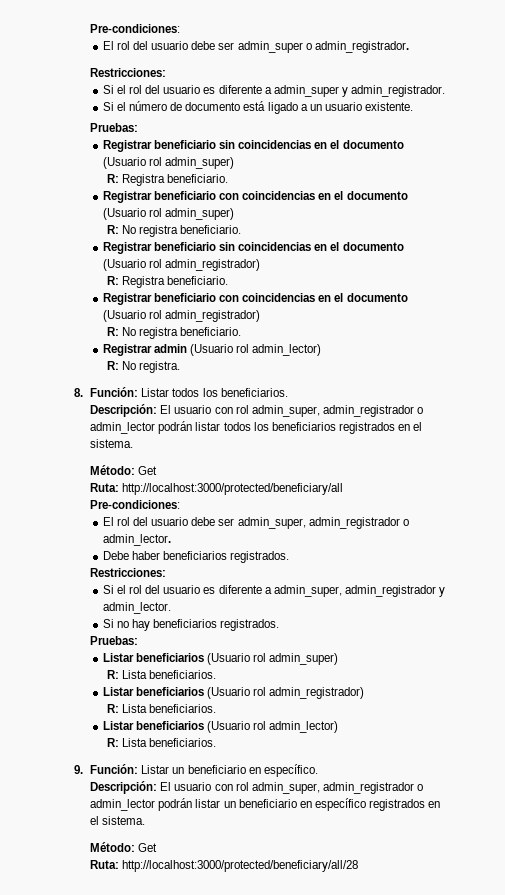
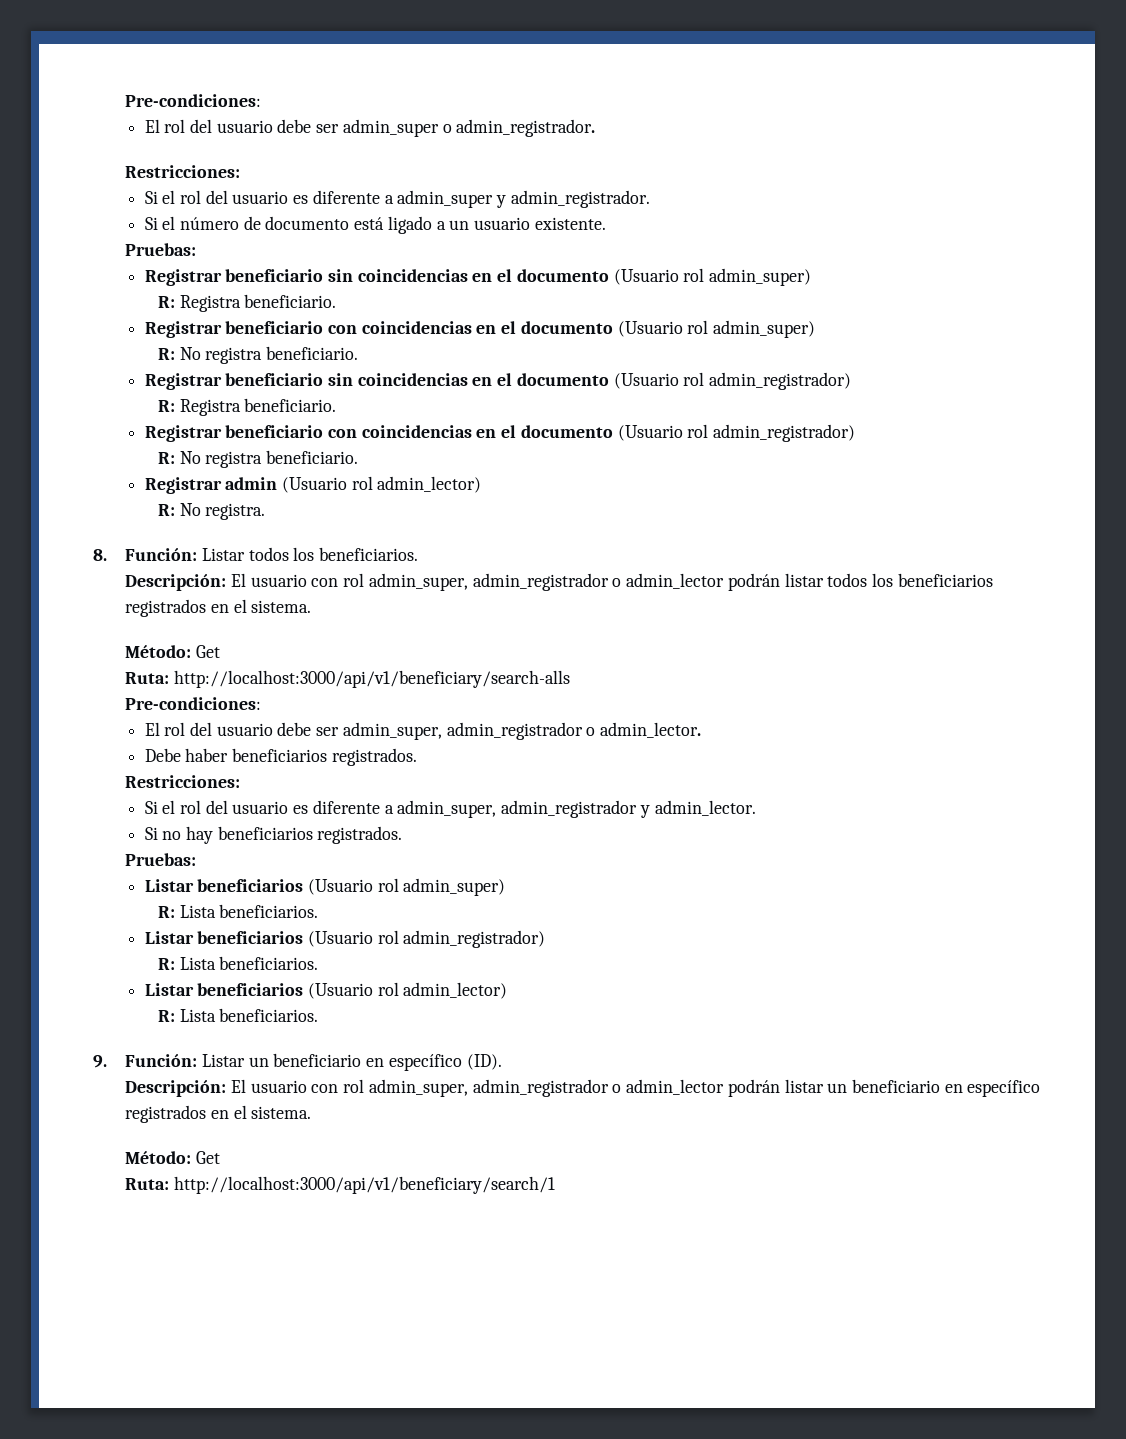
- Ruta: http://localhost:3000/protected/beneficiary/all
+ Ruta: http://localhost:3000/api/v1/beneficiary/search-alls
- 9. Función: Listar un beneficiario en específico.
+ 9. Función: Listar un beneficiario en específico (ID).
- Ruta: http://localhost:3000/protected/beneficiary/all/28
+ Ruta: http://localhost:3000/api/v1/beneficiary/search/1

